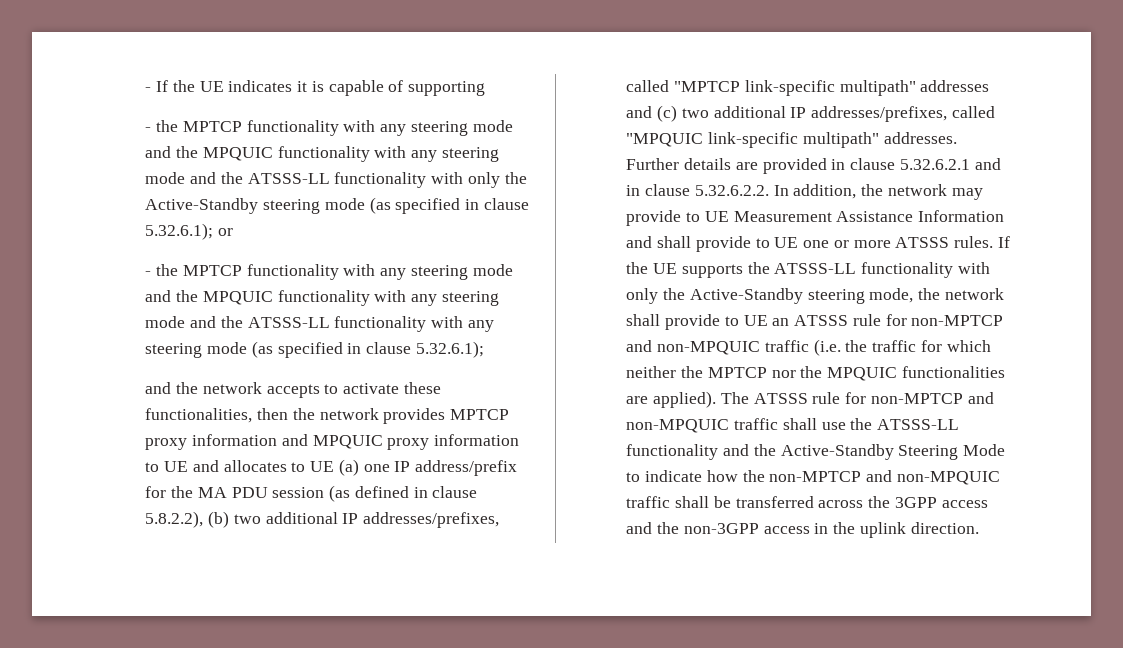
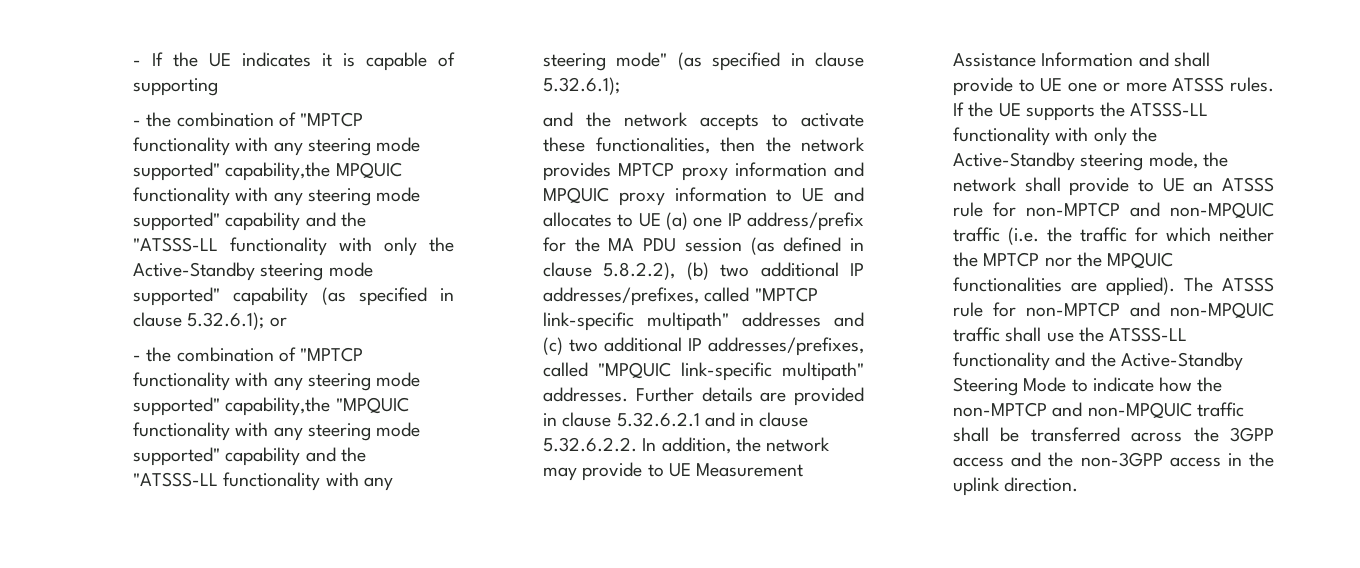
- - the MPTCP functionality with any steering mode and the MPQUIC functionality with any steering mode and the ATSSS-LL functionality with only the Active-Standby steering mode (as specified in clause 5.32.6.1); or
+ - the combination of "MPTCP functionality with any steering mode supported" capability,the MPQUIC functionality with any steering mode supported" capability and the "ATSSS-LL functionality with only the Active-Standby steering mode supported" capability (as specified in clause 5.32.6.1); or
- - the MPTCP functionality with any steering mode and the MPQUIC functionality with any steering mode and the ATSSS-LL functionality with any steering mode (as specified in clause 5.32.6.1);
+ - the combination of "MPTCP functionality with any steering mode supported" capability,the "MPQUIC functionality with any steering mode supported" capability and the "ATSSS-LL functionality with any steering mode" (as specified in clause 5.32.6.1);

